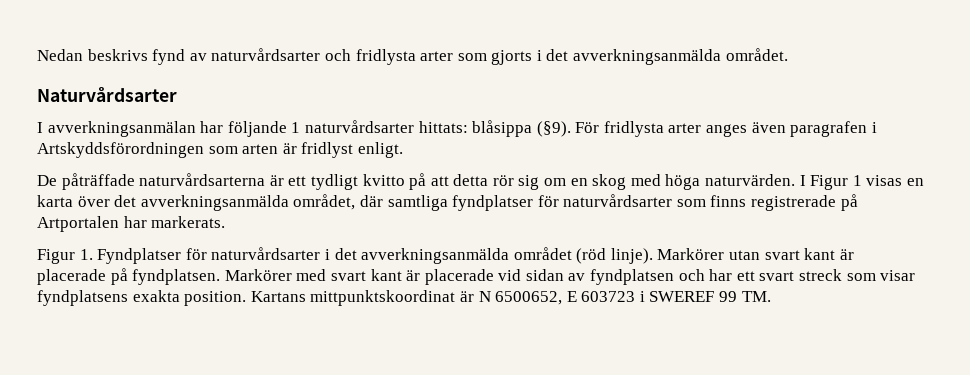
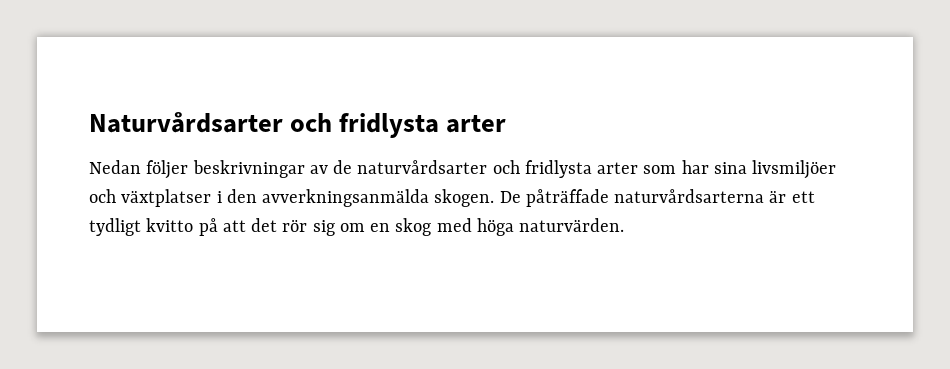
- Nedan beskrivs fynd av naturvårdsarter och fridlysta arter som gjorts i det avverkningsanmälda området.
- Naturvårdsarter
- I avverkningsanmälan har följande 1 naturvårdsarter hittats: blåsippa (§9). För fridlysta arter anges även paragrafen i Artskyddsförordningen som arten är fridlyst enligt.
- De påträffade naturvårdsarterna är ett tydligt kvitto på att detta rör sig om en skog med höga naturvärden. I Figur 1 visas en karta över det avverkningsanmälda området, där samtliga fyndplatser för naturvårdsarter som finns registrerade på Artportalen har markerats.
- Figur 1. Fyndplatser för naturvårdsarter i det avverkningsanmälda området (röd linje). Markörer utan svart kant är placerade på fyndplatsen. Markörer med svart kant är placerade vid sidan av fyndplatsen och har ett svart streck som visar fyndplatsens exakta position. Kartans mittpunktskoordinat är N 6500652, E 603723 i SWEREF 99 TM.
+ Naturvårdsarter och fridlysta arter
+ Nedan följer beskrivningar av de naturvårdsarter och fridlysta arter som har sina livsmiljöer och växtplatser i den avverkningsanmälda skogen. De påträffade naturvårdsarterna är ett tydligt kvitto på att det rör sig om en skog med höga naturvärden.

